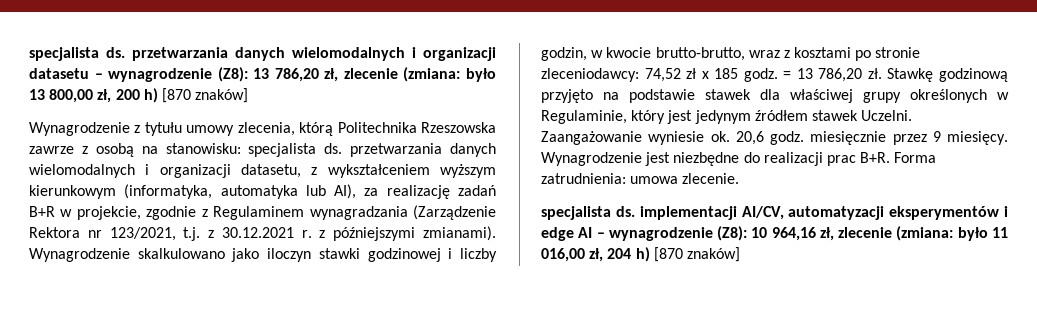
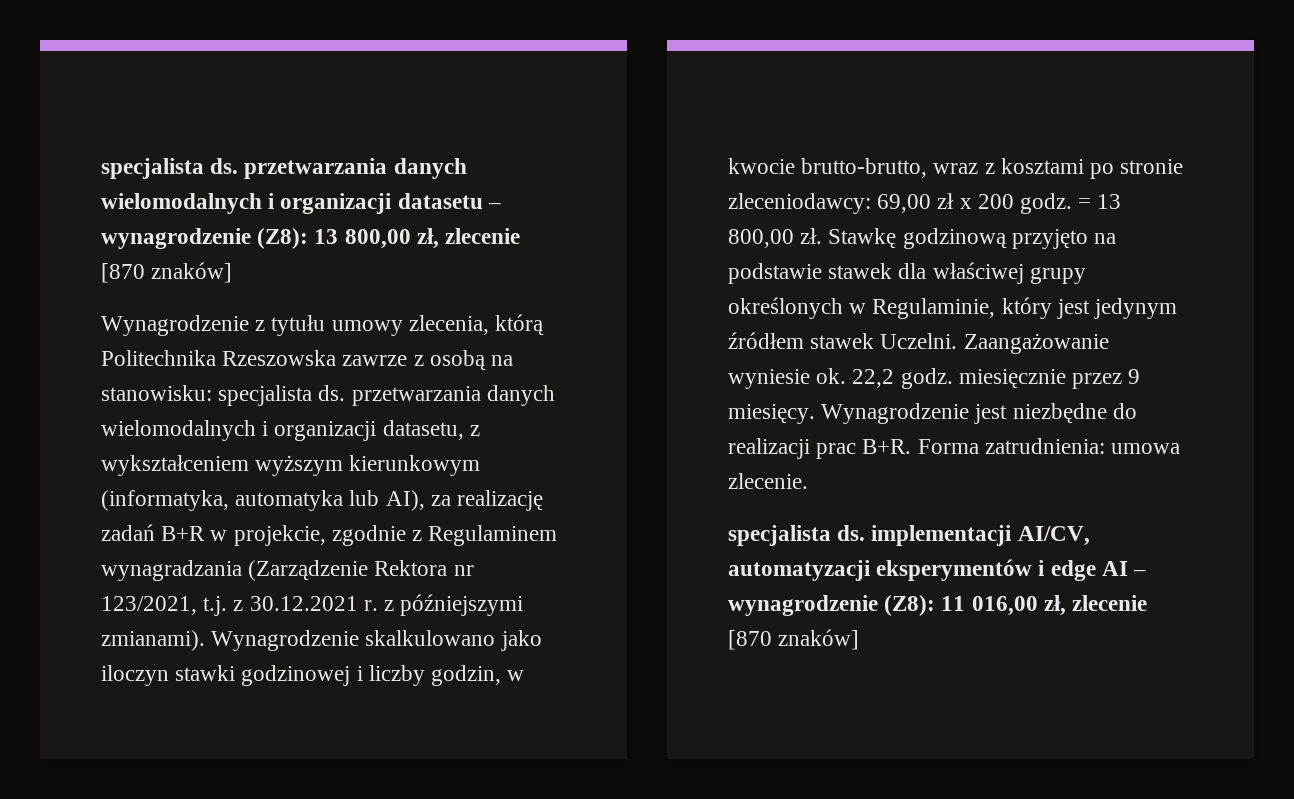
- specjalista ds. przetwarzania danych wielomodalnych i organizacji datasetu – wynagrodzenie (Z8): 13 786,20 zł, zlecenie (zmiana: było 13 800,00 zł, 200 h) [870 znaków]
+ specjalista ds. przetwarzania danych wielomodalnych i organizacji datasetu – wynagrodzenie (Z8): 13 800,00 zł, zlecenie [870 znaków]
- Wynagrodzenie skalkulowano jako iloczyn stawki godzinowej i liczby godzin, w kwocie brutto-brutto, wraz z kosztami po stronie zleceniodawcy: 74,52 zł x 185 godz.
+ Wynagrodzenie skalkulowano jako iloczyn stawki godzinowej i liczby godzin, w kwocie brutto-brutto, wraz z kosztami po stronie zleceniodawcy: 69,00 zł x 200 godz.
- = 13 786,20 zł.
+ = 13 800,00 zł.
- 20,6 godz. miesięcznie przez 9 miesięcy.
+ 22,2 godz. miesięcznie przez 9 miesięcy.
- specjalista ds. implementacji AI/CV, automatyzacji eksperymentów i edge AI – wynagrodzenie (Z8): 10 964,16 zł, zlecenie (zmiana: było 11 016,00 zł, 204 h) [870 znaków]
+ specjalista ds. implementacji AI/CV, automatyzacji eksperymentów i edge AI – wynagrodzenie (Z8): 11 016,00 zł, zlecenie [870 znaków]

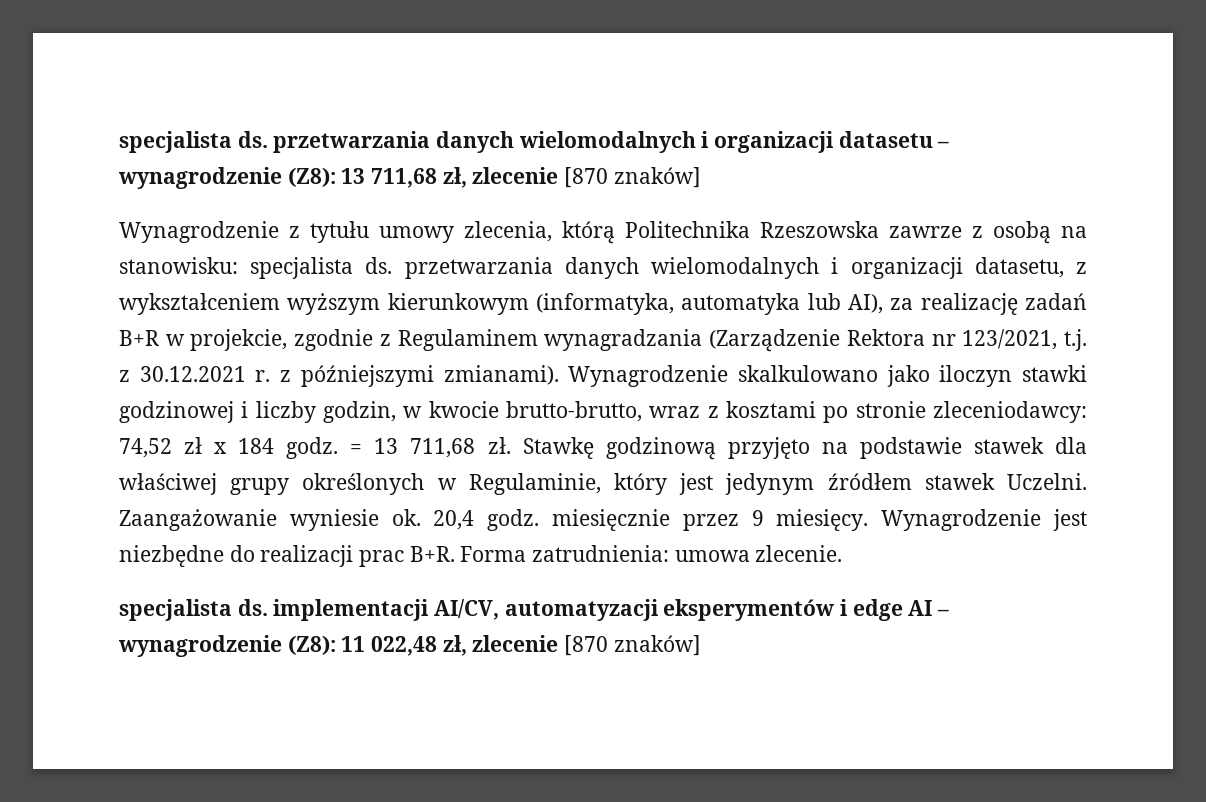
- specjalista ds. przetwarzania danych wielomodalnych i organizacji datasetu – wynagrodzenie (Z8): 13 800,00 zł, zlecenie [870 znaków]
+ specjalista ds. przetwarzania danych wielomodalnych i organizacji datasetu – wynagrodzenie (Z8): 13 711,68 zł, zlecenie [870 znaków]
- Wynagrodzenie skalkulowano jako iloczyn stawki godzinowej i liczby godzin, w kwocie brutto-brutto, wraz z kosztami po stronie zleceniodawcy: 69,00 zł x 200 godz.
+ Wynagrodzenie skalkulowano jako iloczyn stawki godzinowej i liczby godzin, w kwocie brutto-brutto, wraz z kosztami po stronie zleceniodawcy: 74,52 zł x 184 godz.
- = 13 800,00 zł.
+ = 13 711,68 zł.
- 22,2 godz. miesięcznie przez 9 miesięcy.
+ 20,4 godz. miesięcznie przez 9 miesięcy.
- specjalista ds. implementacji AI/CV, automatyzacji eksperymentów i edge AI – wynagrodzenie (Z8): 11 016,00 zł, zlecenie [870 znaków]
+ specjalista ds. implementacji AI/CV, automatyzacji eksperymentów i edge AI – wynagrodzenie (Z8): 11 022,48 zł, zlecenie [870 znaków]

